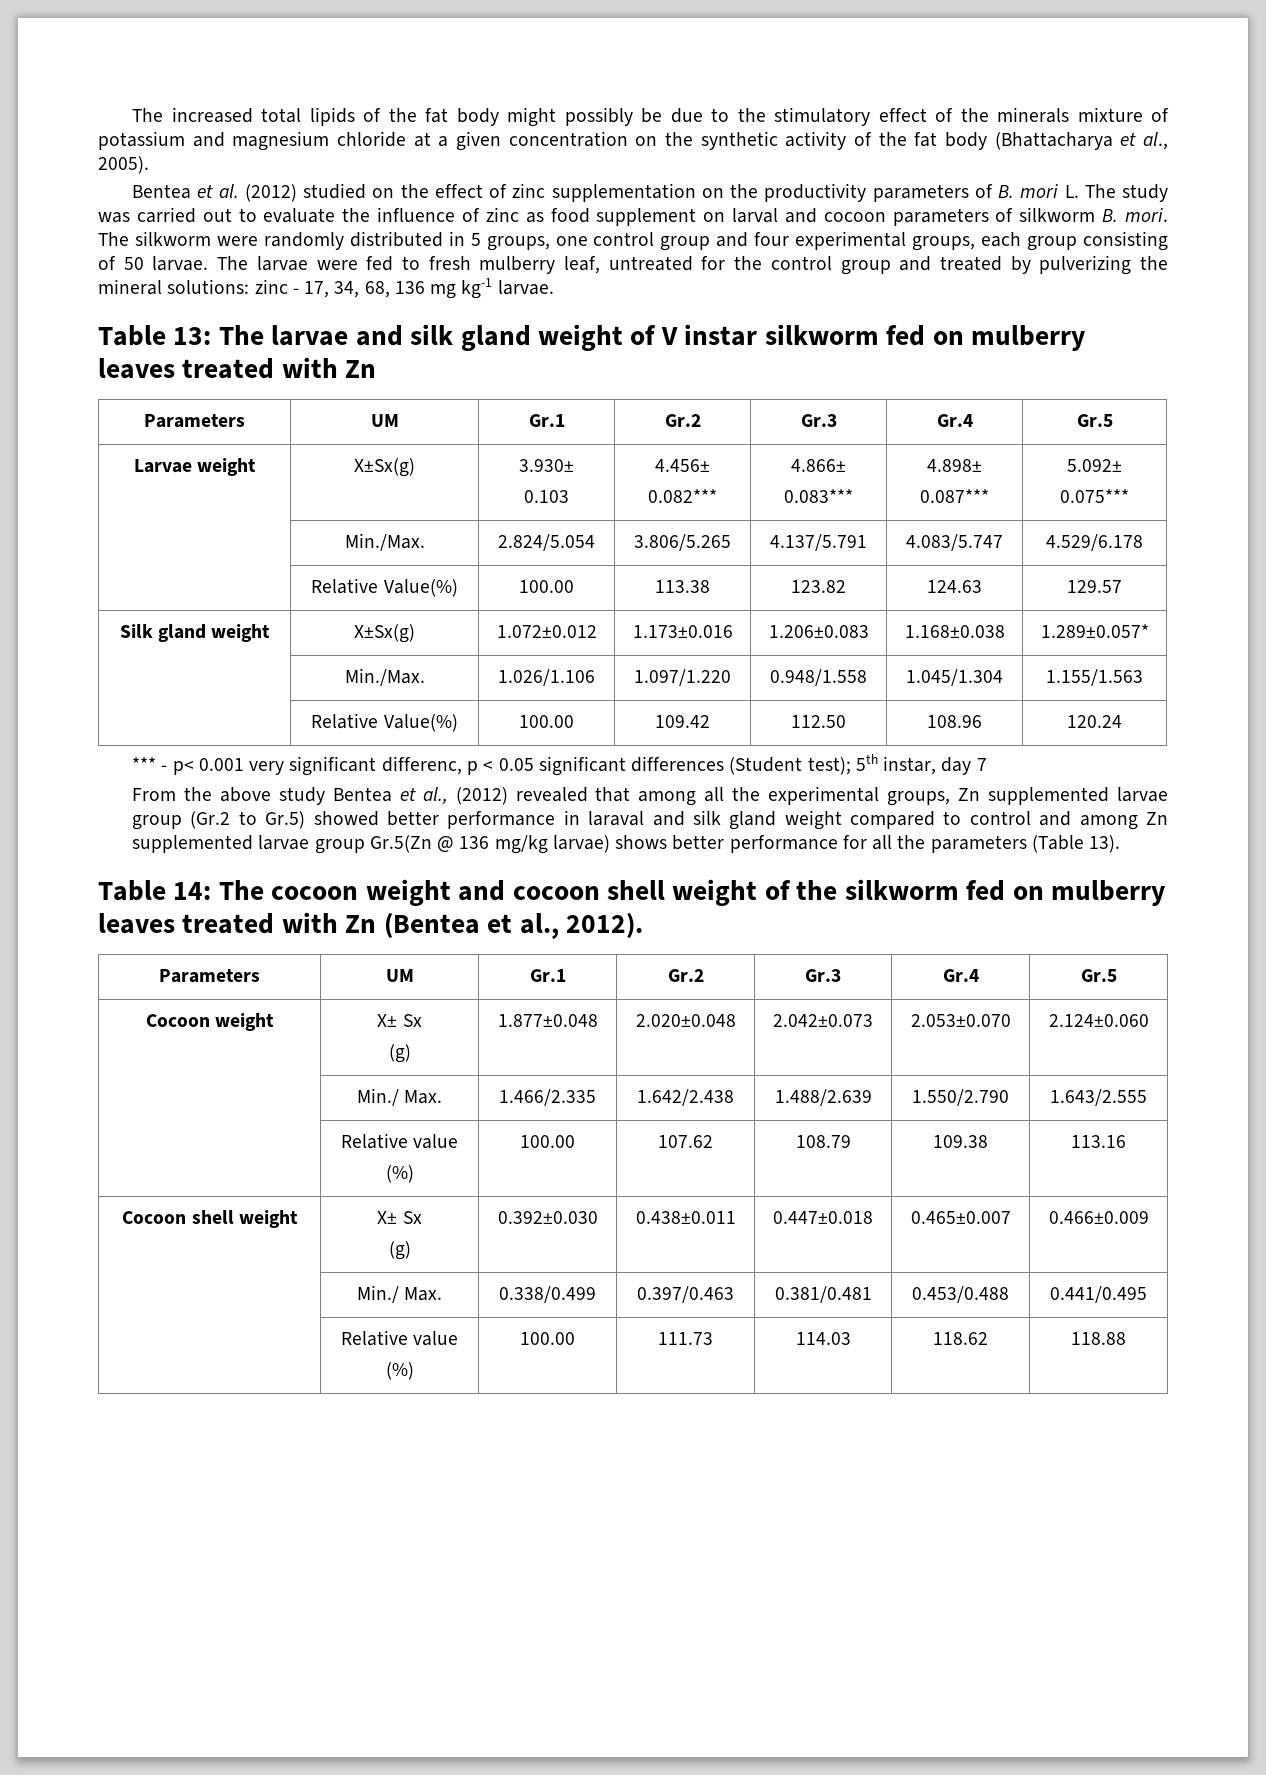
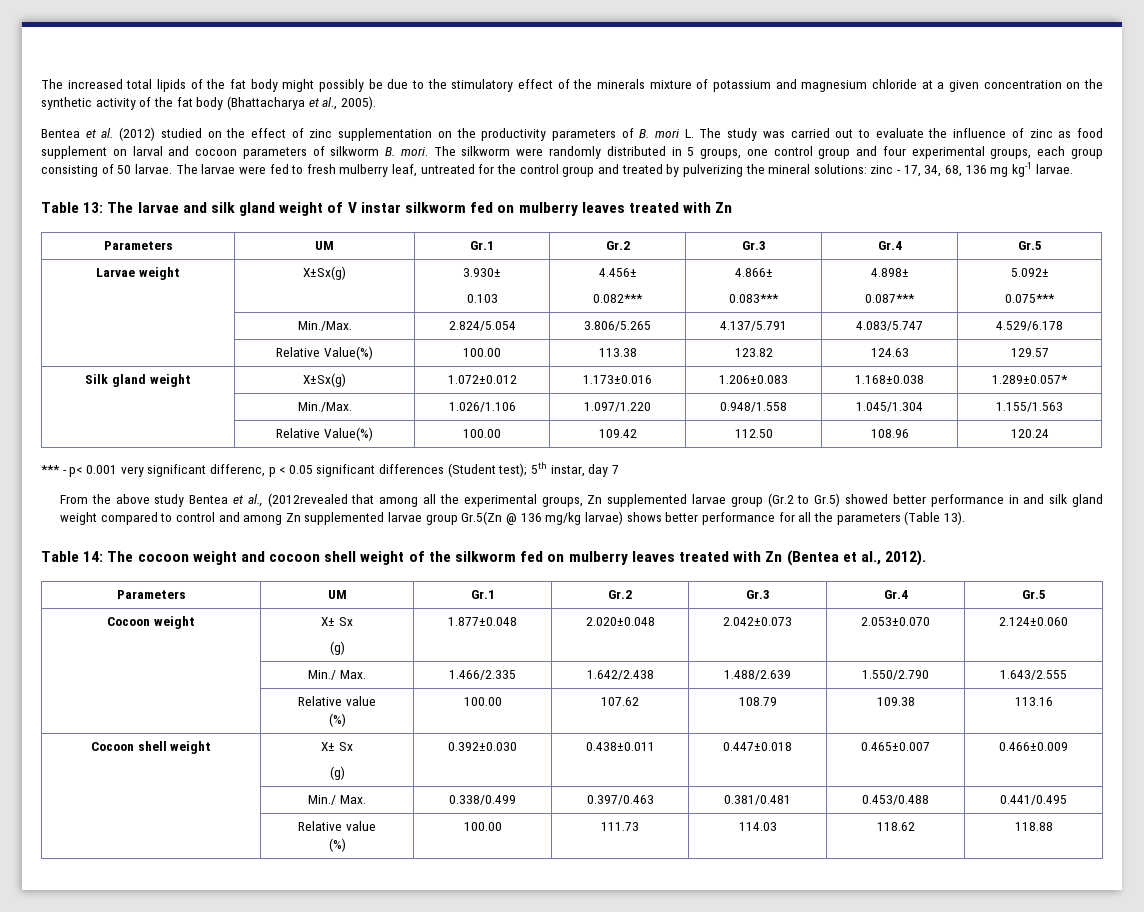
- From the above study Bentea et al., (2012) revealed that among all the experimental groups, Zn supplemented larvae group (Gr.2 to Gr.5) showed better performance in laraval and silk gland weight compared to control and among Zn supplemented larvae group Gr.5(Zn @ 136 mg/kg larvae) shows better performance for all the parameters (Table 13).
+ From the above study Bentea et al., (2012revealed that among all the experimental groups, Zn supplemented larvae group (Gr.2 to Gr.5) showed better performance in and silk gland weight compared to control and among Zn supplemented larvae group Gr.5(Zn @ 136 mg/kg larvae) shows better performance for all the parameters (Table 13).

